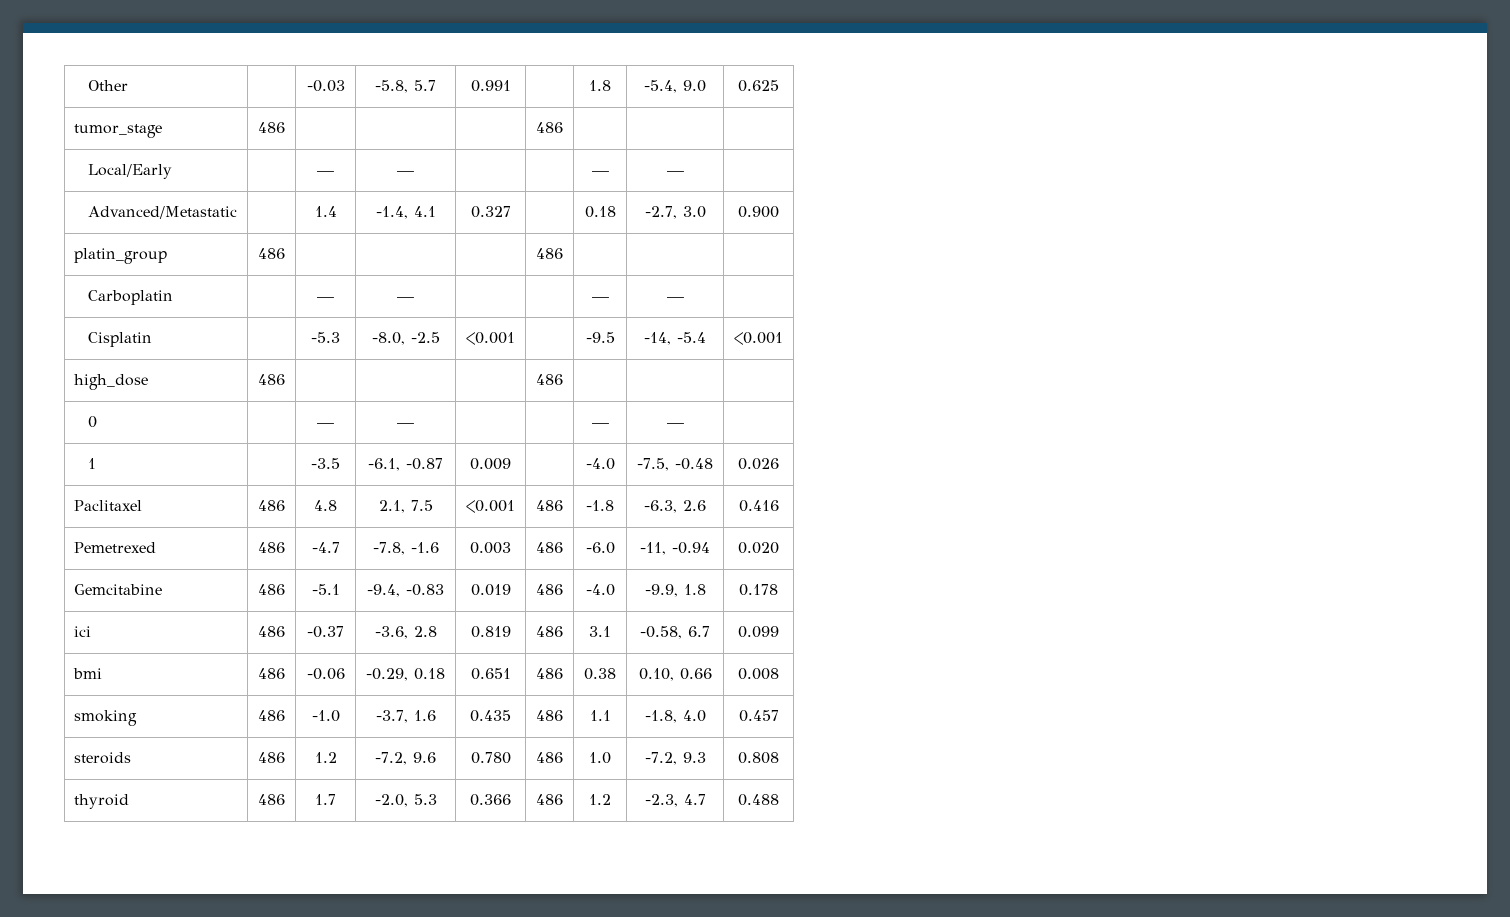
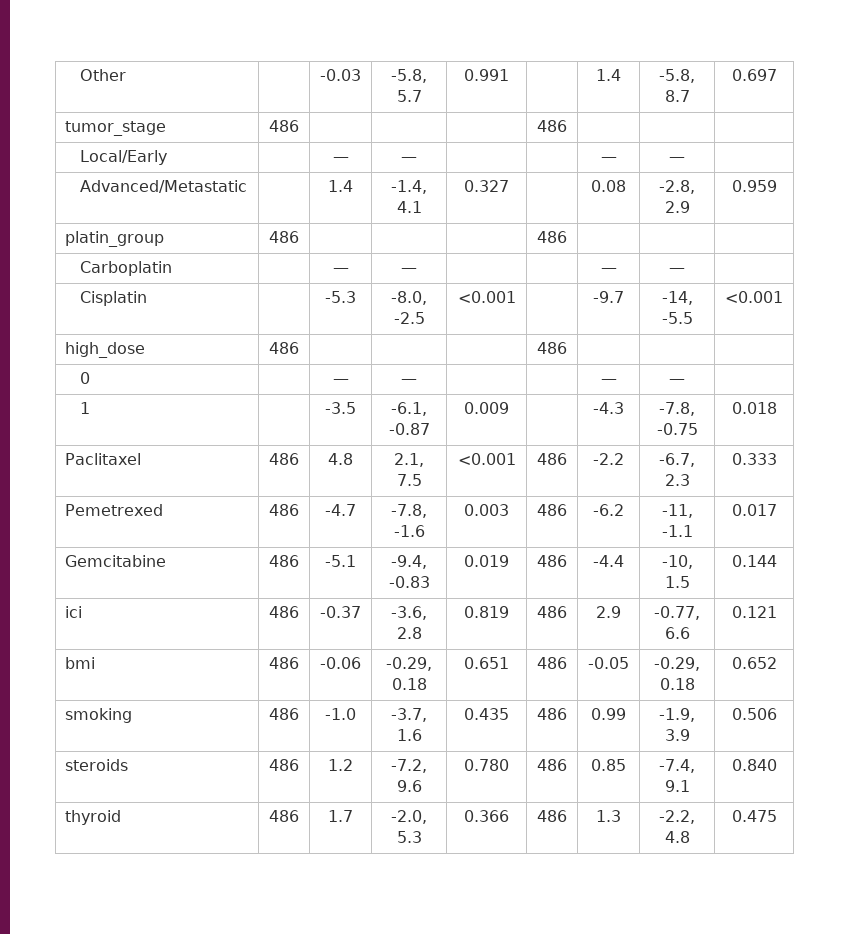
- Other | | -0.03 | -5.8, 5.7 | 0.991 | | 1.8 | -5.4, 9.0 | 0.625
+ Other | | -0.03 | -5.8, 5.7 | 0.991 | | 1.4 | -5.8, 8.7 | 0.697
- Advanced/Metastatic | | 1.4 | -1.4, 4.1 | 0.327 | | 0.18 | -2.7, 3.0 | 0.900
+ Advanced/Metastatic | | 1.4 | -1.4, 4.1 | 0.327 | | 0.08 | -2.8, 2.9 | 0.959
- Cisplatin | | -5.3 | -8.0, -2.5 | <0.001 | | -9.5 | -14, -5.4 | <0.001
+ Cisplatin | | -5.3 | -8.0, -2.5 | <0.001 | | -9.7 | -14, -5.5 | <0.001
- 1 | | -3.5 | -6.1, -0.87 | 0.009 | | -4.0 | -7.5, -0.48 | 0.026
+ 1 | | -3.5 | -6.1, -0.87 | 0.009 | | -4.3 | -7.8, -0.75 | 0.018
- Paclitaxel | 486 | 4.8 | 2.1, 7.5 | <0.001 | 486 | -1.8 | -6.3, 2.6 | 0.416
+ Paclitaxel | 486 | 4.8 | 2.1, 7.5 | <0.001 | 486 | -2.2 | -6.7, 2.3 | 0.333
- Pemetrexed | 486 | -4.7 | -7.8, -1.6 | 0.003 | 486 | -6.0 | -11, -0.94 | 0.020
+ Pemetrexed | 486 | -4.7 | -7.8, -1.6 | 0.003 | 486 | -6.2 | -11, -1.1 | 0.017
- Gemcitabine | 486 | -5.1 | -9.4, -0.83 | 0.019 | 486 | -4.0 | -9.9, 1.8 | 0.178
+ Gemcitabine | 486 | -5.1 | -9.4, -0.83 | 0.019 | 486 | -4.4 | -10, 1.5 | 0.144
- ici | 486 | -0.37 | -3.6, 2.8 | 0.819 | 486 | 3.1 | -0.58, 6.7 | 0.099
+ ici | 486 | -0.37 | -3.6, 2.8 | 0.819 | 486 | 2.9 | -0.77, 6.6 | 0.121
- bmi | 486 | -0.06 | -0.29, 0.18 | 0.651 | 486 | 0.38 | 0.10, 0.66 | 0.008
+ bmi | 486 | -0.06 | -0.29, 0.18 | 0.651 | 486 | -0.05 | -0.29, 0.18 | 0.652
- smoking | 486 | -1.0 | -3.7, 1.6 | 0.435 | 486 | 1.1 | -1.8, 4.0 | 0.457
+ smoking | 486 | -1.0 | -3.7, 1.6 | 0.435 | 486 | 0.99 | -1.9, 3.9 | 0.506
- steroids | 486 | 1.2 | -7.2, 9.6 | 0.780 | 486 | 1.0 | -7.2, 9.3 | 0.808
+ steroids | 486 | 1.2 | -7.2, 9.6 | 0.780 | 486 | 0.85 | -7.4, 9.1 | 0.840
- thyroid | 486 | 1.7 | -2.0, 5.3 | 0.366 | 486 | 1.2 | -2.3, 4.7 | 0.488
+ thyroid | 486 | 1.7 | -2.0, 5.3 | 0.366 | 486 | 1.3 | -2.2, 4.8 | 0.475

